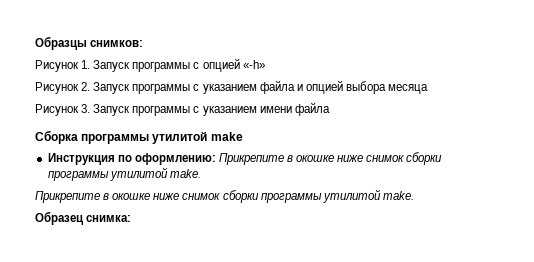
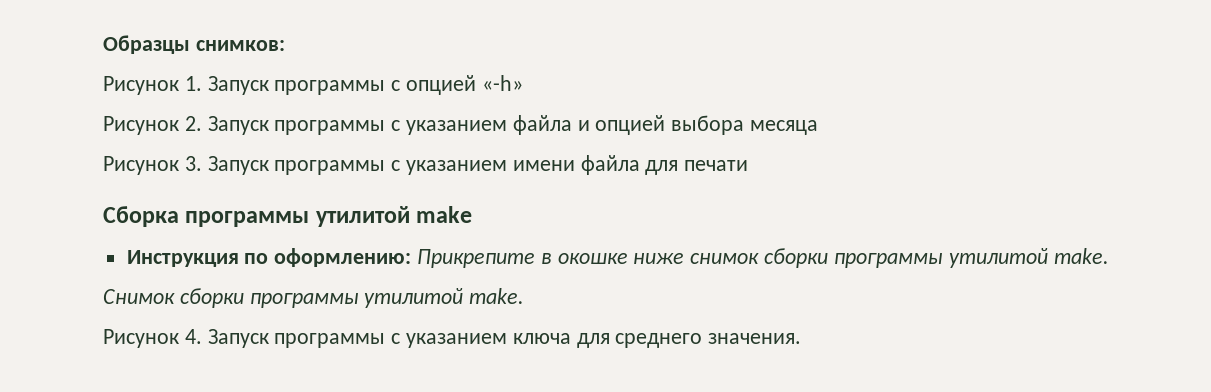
- Рисунок 3. Запуск программы с указанием имени файла
+ Рисунок 3. Запуск программы с указанием имени файла для печати
  Инструкция по оформлению: Прикрепите в окошке ниже снимок сборки программы утилитой make.
- Прикрепите в окошке ниже снимок сборки программы утилитой make.
- Образец снимка:
+ Cнимок сборки программы утилитой make.
+ Рисунок 4. Запуск программы с указанием ключа для среднего значения.

